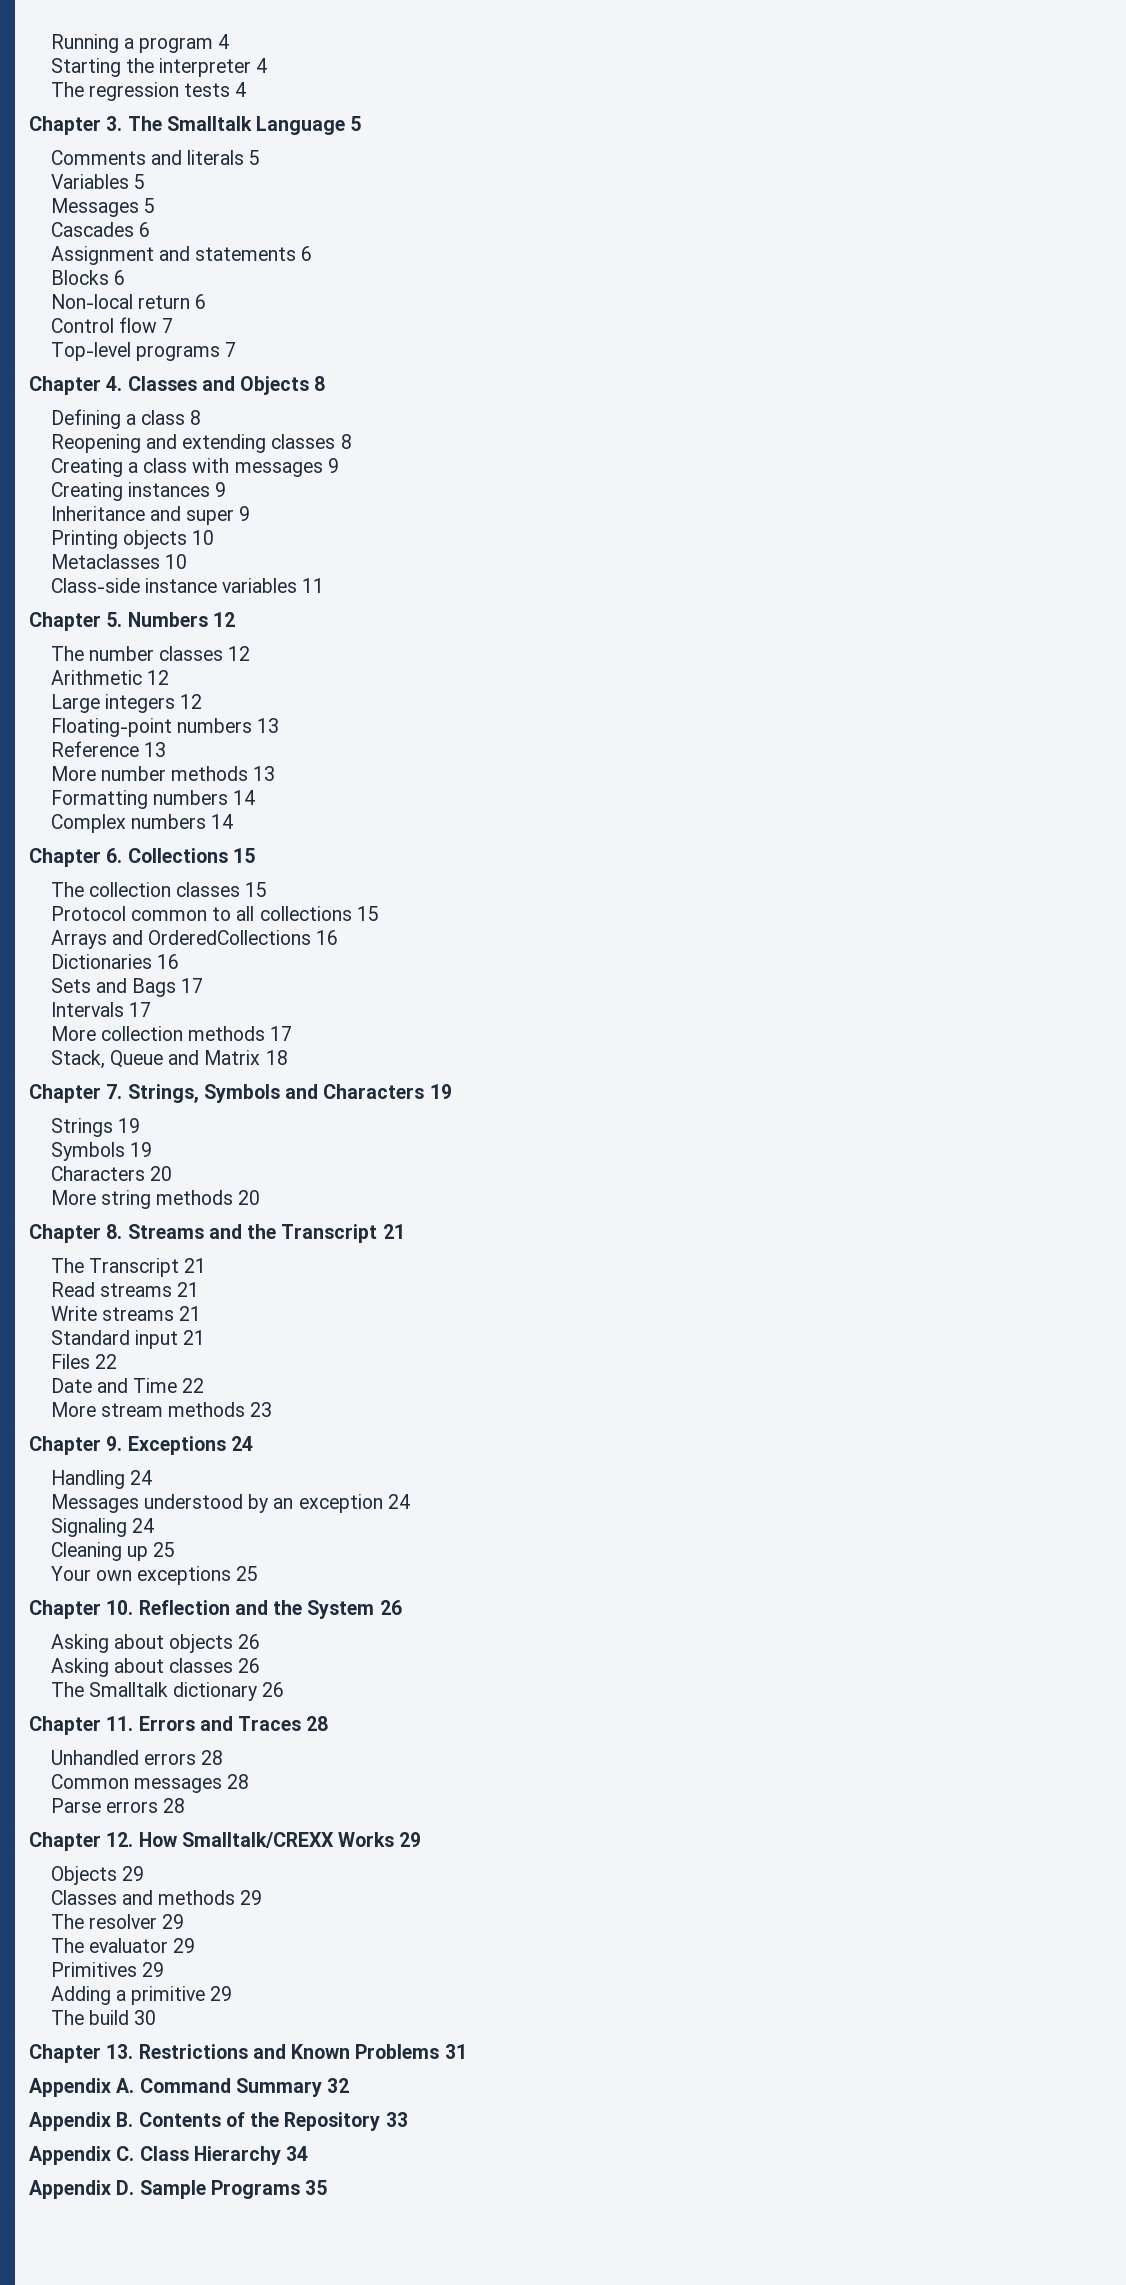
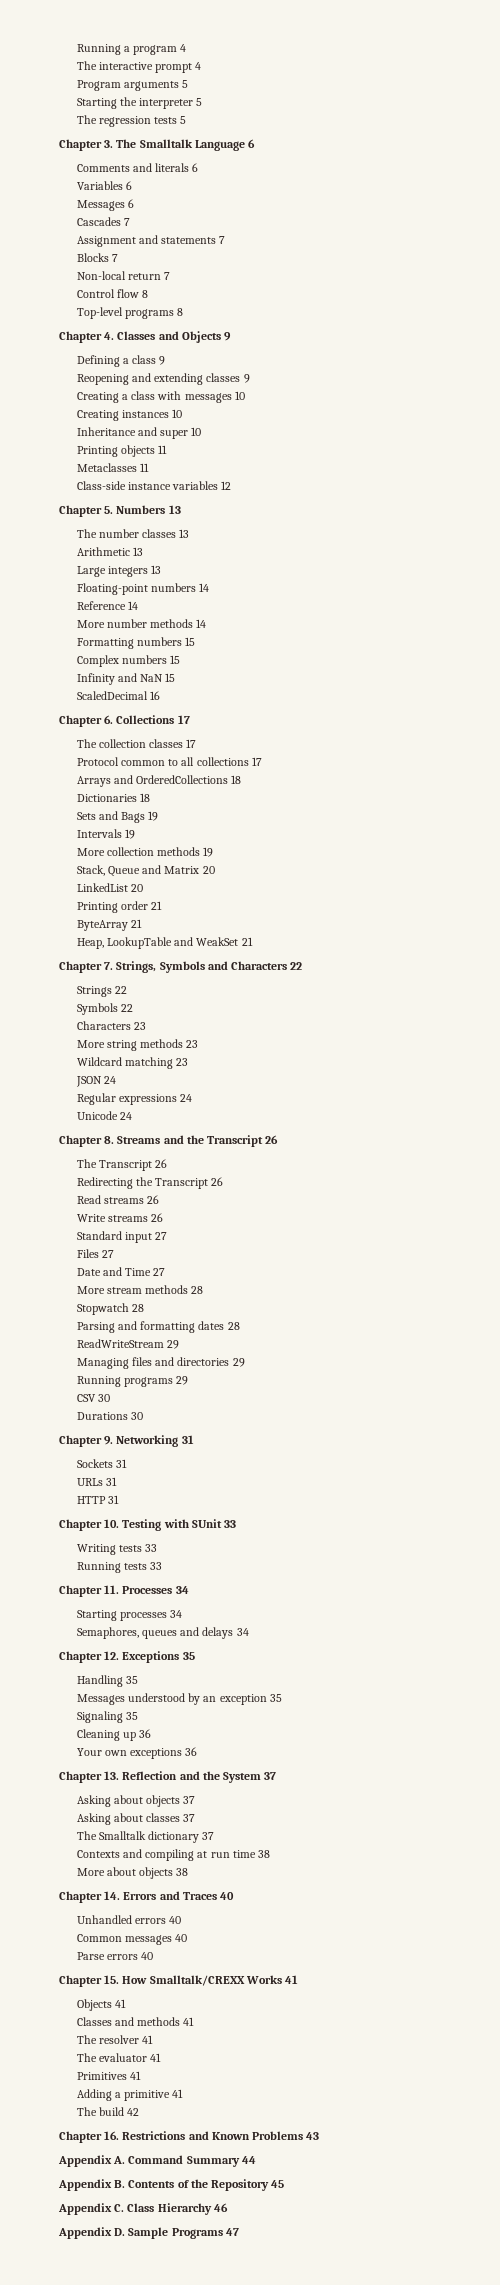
+ The interactive prompt 4
+ Program arguments 5
- Starting the interpreter 4
+ Starting the interpreter 5
- The regression tests 4
+ The regression tests 5
- Chapter 3. The Smalltalk Language 5
+ Chapter 3. The Smalltalk Language 6
- Comments and literals 5
+ Comments and literals 6
- Variables 5
- Messages 5
+ Variables 6
+ Messages 6
- Cascades 6
+ Cascades 7
- Assignment and statements 6
+ Assignment and statements 7
- Blocks 6
+ Blocks 7
- Non-local return 6
+ Non-local return 7
- Control flow 7
+ Control flow 8
- Top-level programs 7
+ Top-level programs 8
- Chapter 4. Classes and Objects 8
+ Chapter 4. Classes and Objects 9
- Defining a class 8
+ Defining a class 9
- Reopening and extending classes 8
+ Reopening and extending classes 9
- Creating a class with messages 9
+ Creating a class with messages 10
- Creating instances 9
+ Creating instances 10
- Inheritance and super 9
+ Inheritance and super 10
- Printing objects 10
+ Printing objects 11
- Metaclasses 10
+ Metaclasses 11
- Class-side instance variables 11
+ Class-side instance variables 12
- Chapter 5. Numbers 12
+ Chapter 5. Numbers 13
- The number classes 12
+ The number classes 13
- Arithmetic 12
+ Arithmetic 13
- Large integers 12
+ Large integers 13
- Floating-point numbers 13
+ Floating-point numbers 14
- Reference 13
+ Reference 14
- More number methods 13
+ More number methods 14
- Formatting numbers 14
+ Formatting numbers 15
- Complex numbers 14
+ Complex numbers 15
+ Infinity and NaN 15
+ ScaledDecimal 16
- Chapter 6. Collections 15
+ Chapter 6. Collections 17
- The collection classes 15
+ The collection classes 17
- Protocol common to all collections 15
+ Protocol common to all collections 17
- Arrays and OrderedCollections 16
+ Arrays and OrderedCollections 18
- Dictionaries 16
+ Dictionaries 18
- Sets and Bags 17
+ Sets and Bags 19
- Intervals 17
+ Intervals 19
- More collection methods 17
+ More collection methods 19
- Stack, Queue and Matrix 18
+ Stack, Queue and Matrix 20
+ LinkedList 20
+ Printing order 21
+ ByteArray 21
+ Heap, LookupTable and WeakSet 21
- Chapter 7. Strings, Symbols and Characters 19
+ Chapter 7. Strings, Symbols and Characters 22
- Strings 19
- Symbols 19
- Characters 20
+ Strings 22
+ Symbols 22
+ Characters 23
- More string methods 20
+ More string methods 23
+ Wildcard matching 23
+ JSON 24
+ Regular expressions 24
+ Unicode 24
- Chapter 8. Streams and the Transcript 21
+ Chapter 8. Streams and the Transcript 26
- The Transcript 21
+ The Transcript 26
+ Redirecting the Transcript 26
- Read streams 21
+ Read streams 26
- Write streams 21
+ Write streams 26
- Standard input 21
+ Standard input 27
- Files 22
+ Files 27
- Date and Time 22
+ Date and Time 27
- More stream methods 23
- Chapter 9. Exceptions 24
+ More stream methods 28
+ Stopwatch 28
+ Parsing and formatting dates 28
+ ReadWriteStream 29
+ Managing files and directories 29
+ Running programs 29
+ CSV 30
+ Durations 30
+ Chapter 9. Networking 31
+ Sockets 31
+ URLs 31
+ HTTP 31
+ Chapter 10. Testing with SUnit 33
+ Writing tests 33
+ Running tests 33
+ Chapter 11. Processes 34
+ Starting processes 34
+ Semaphores, queues and delays 34
+ Chapter 12. Exceptions 35
- Handling 24
+ Handling 35
- Messages understood by an exception 24
+ Messages understood by an exception 35
- Signaling 24
+ Signaling 35
- Cleaning up 25
+ Cleaning up 36
- Your own exceptions 25
- Chapter 10. Reflection and the System 26
+ Your own exceptions 36
+ Chapter 13. Reflection and the System 37
- Asking about objects 26
+ Asking about objects 37
- Asking about classes 26
+ Asking about classes 37
- The Smalltalk dictionary 26
- Chapter 11. Errors and Traces 28
+ The Smalltalk dictionary 37
+ Contexts and compiling at run time 38
+ More about objects 38
+ Chapter 14. Errors and Traces 40
- Unhandled errors 28
+ Unhandled errors 40
- Common messages 28
+ Common messages 40
- Parse errors 28
- Chapter 12. How Smalltalk/CREXX Works 29
- Objects 29
+ Parse errors 40
+ Chapter 15. How Smalltalk/CREXX Works 41
+ Objects 41
- Classes and methods 29
+ Classes and methods 41
- The resolver 29
+ The resolver 41
- The evaluator 29
+ The evaluator 41
- Primitives 29
+ Primitives 41
- Adding a primitive 29
+ Adding a primitive 41
- The build 30
- Chapter 13. Restrictions and Known Problems 31
+ The build 42
+ Chapter 16. Restrictions and Known Problems 43
- Appendix A. Command Summary 32
+ Appendix A. Command Summary 44
- Appendix B. Contents of the Repository 33
+ Appendix B. Contents of the Repository 45
- Appendix C. Class Hierarchy 34
+ Appendix C. Class Hierarchy 46
- Appendix D. Sample Programs 35
+ Appendix D. Sample Programs 47

